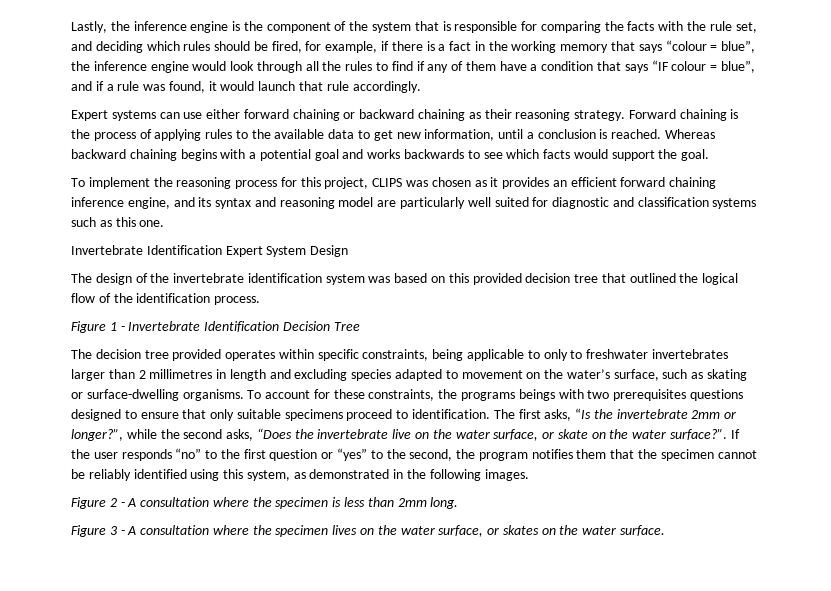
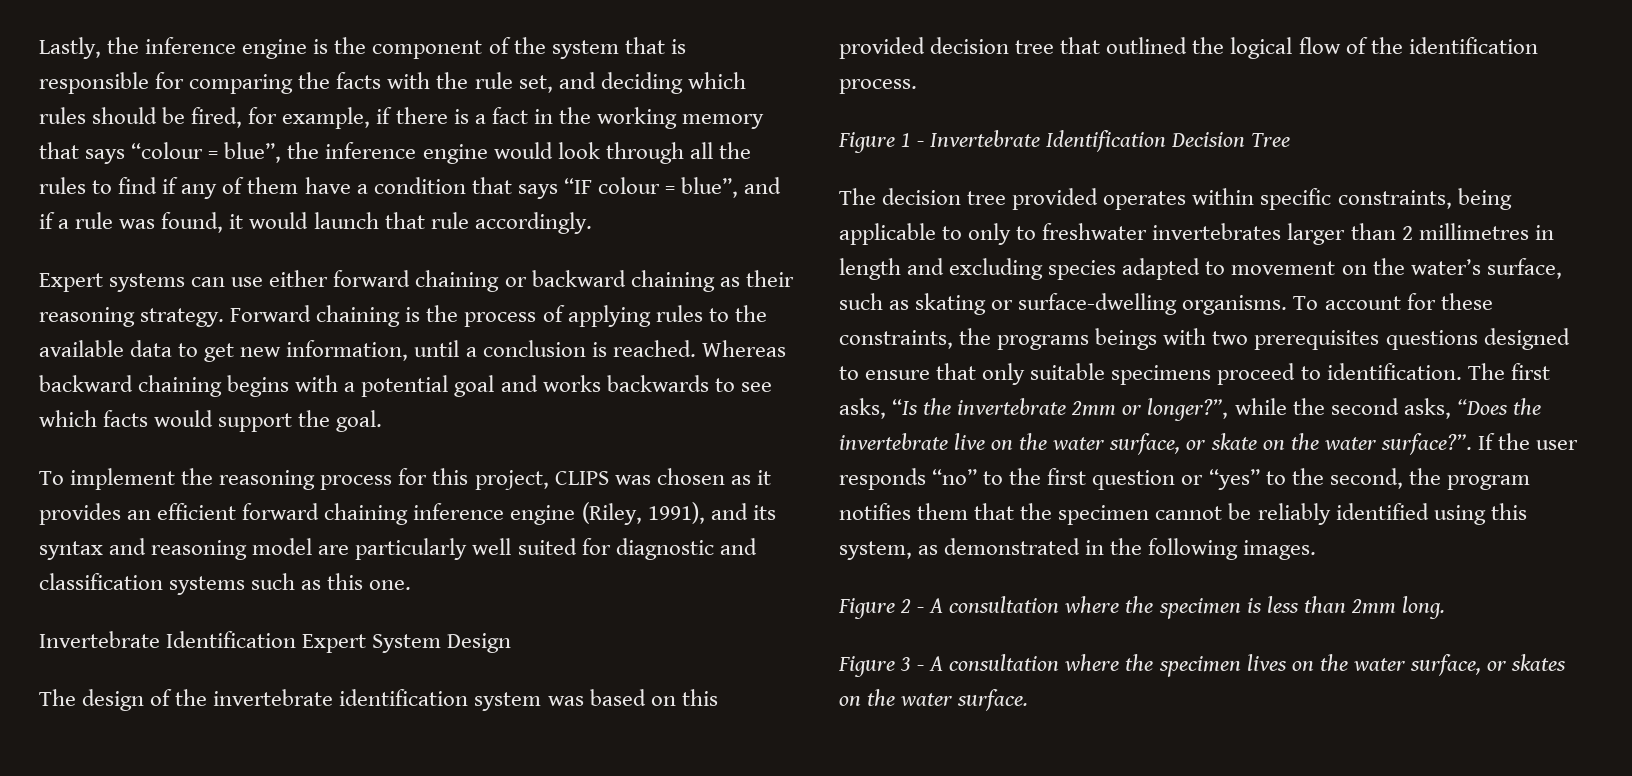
- To implement the reasoning process for this project, CLIPS was chosen as it provides an efficient forward chaining inference engine, and its syntax and reasoning model are particularly well suited for diagnostic and classification systems such as this one.
+ To implement the reasoning process for this project, CLIPS was chosen as it provides an efficient forward chaining inference engine (Riley, 1991), and its syntax and reasoning model are particularly well suited for diagnostic and classification systems such as this one.

